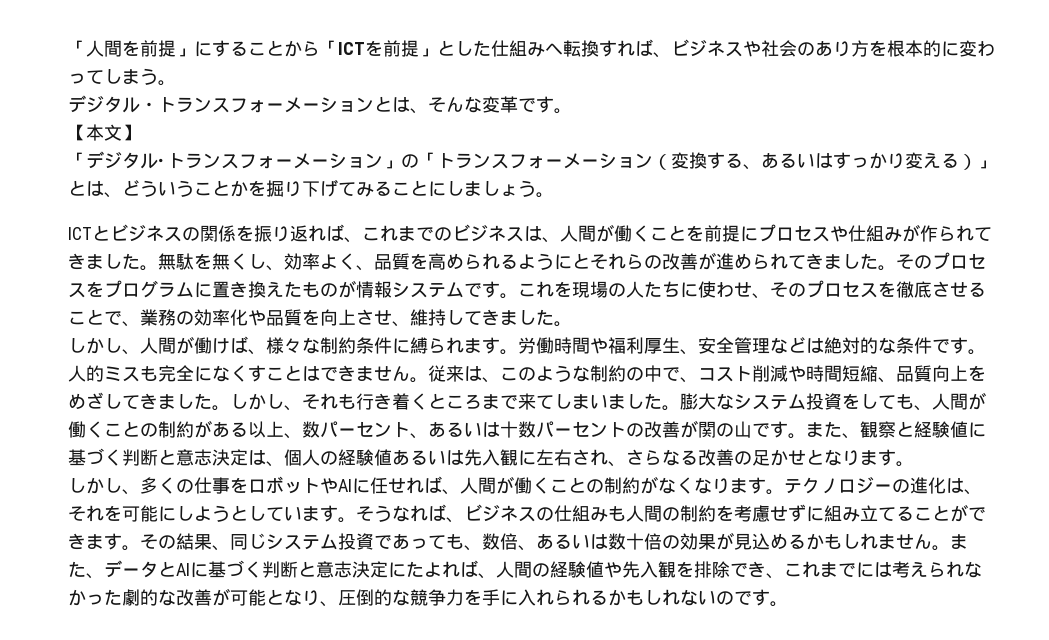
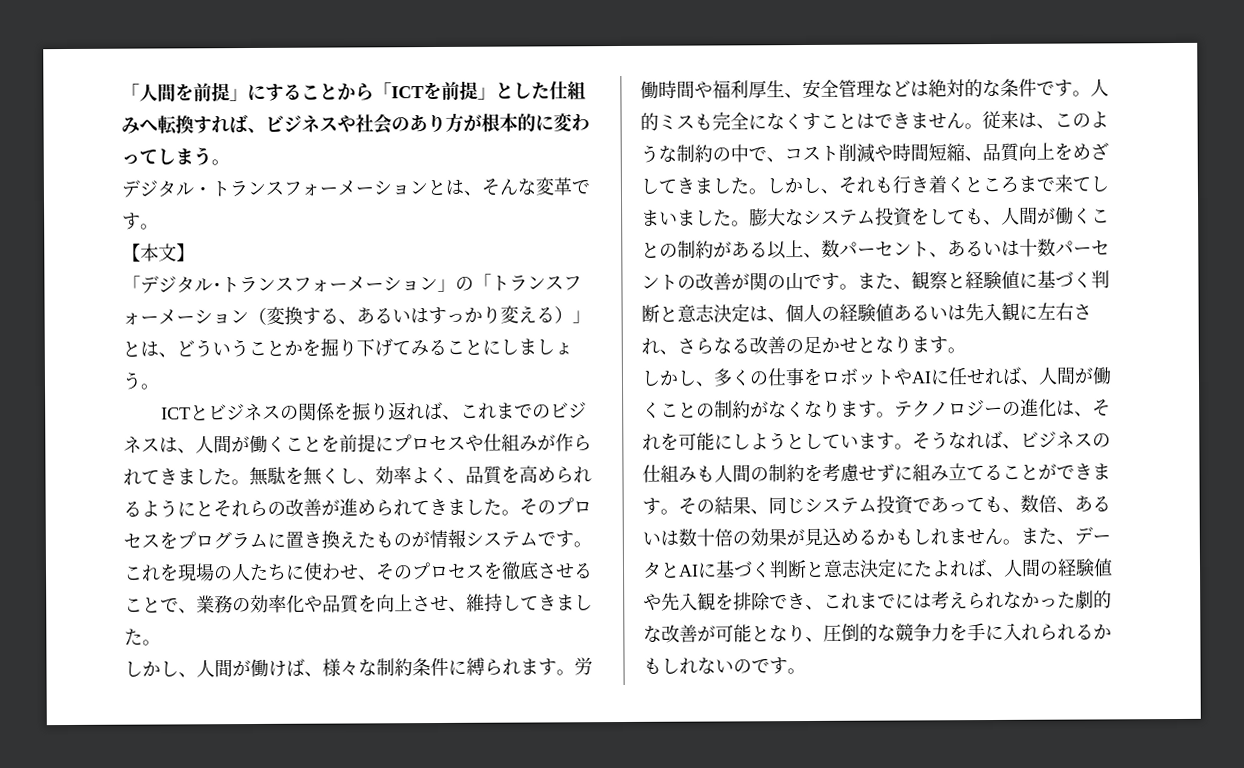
- 「人間を前提」にすることから「ICTを前提」とした仕組みへ転換すれば、ビジネスや社会のあり方を根本的に変わってしまう。
+ 「人間を前提」にすることから「ICTを前提」とした仕組みへ転換すれば、ビジネスや社会のあり方が根本的に変わってしまう。

